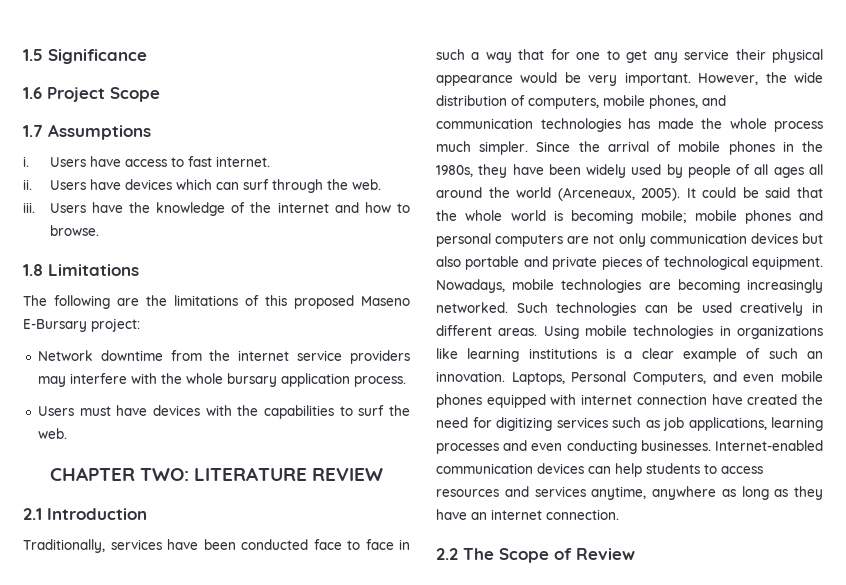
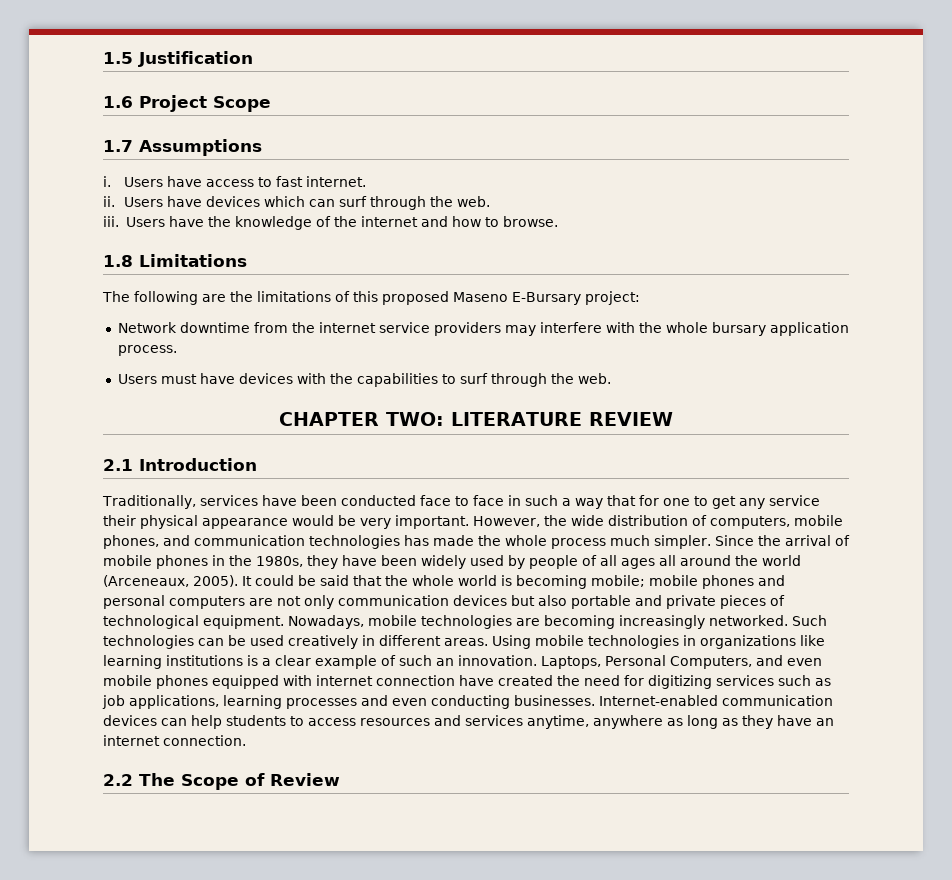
- 1.5 Significance
+ 1.5 Justification
- Users must have devices with the capabilities to surf the web.
+ Users must have devices with the capabilities to surf through the web.

